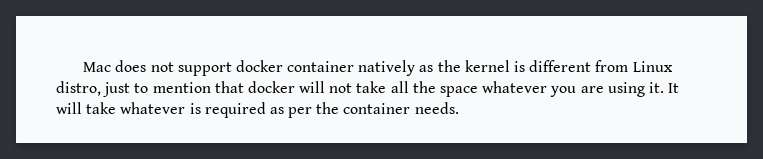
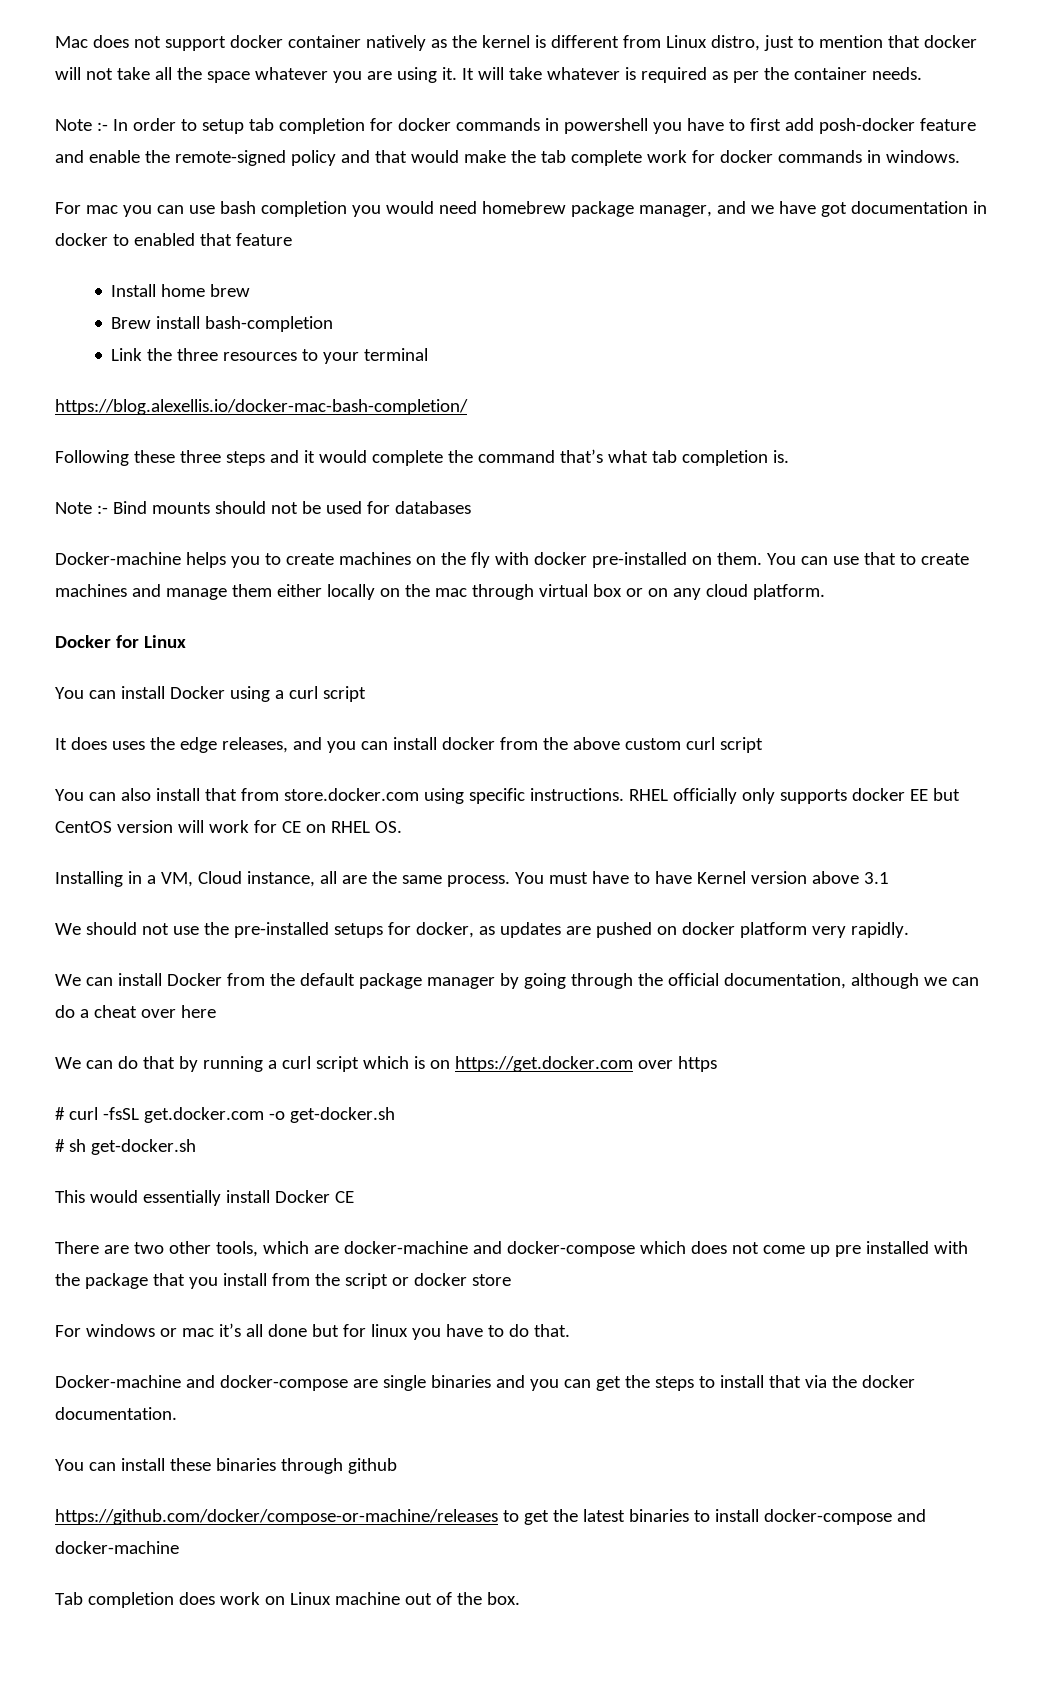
+ Note :- In order to setup tab completion for docker commands in powershell you have to first add posh-docker feature and enable the remote-signed policy and that would make the tab complete work for docker commands in windows.
+ For mac you can use bash completion you would need homebrew package manager, and we have got documentation in docker to enabled that feature
+ Install home brew
+ Brew install bash-completion
+ Link the three resources to your terminal
+ https://blog.alexellis.io/docker-mac-bash-completion/
+ Following these three steps and it would complete the command that’s what tab completion is.
+ Note :- Bind mounts should not be used for databases
+ Docker-machine helps you to create machines on the fly with docker pre-installed on them. You can use that to create machines and manage them either locally on the mac through virtual box or on any cloud platform.
+ Docker for Linux
+ You can install Docker using a curl script
+ It does uses the edge releases, and you can install docker from the above custom curl script
+ You can also install that from store.docker.com using specific instructions. RHEL officially only supports docker EE but CentOS version will work for CE on RHEL OS.
+ Installing in a VM, Cloud instance, all are the same process. You must have to have Kernel version above 3.1
+ We should not use the pre-installed setups for docker, as updates are pushed on docker platform very rapidly.
+ We can install Docker from the default package manager by going through the official documentation, although we can do a cheat over here
+ We can do that by running a curl script which is on https://get.docker.com over https
+ # curl -fsSL get.docker.com -o get-docker.sh
+ # sh get-docker.sh
+ This would essentially install Docker CE
+ There are two other tools, which are docker-machine and docker-compose which does not come up pre installed with the package that you install from the script or docker store
+ For windows or mac it’s all done but for linux you have to do that.
+ Docker-machine and docker-compose are single binaries and you can get the steps to install that via the docker documentation.
+ You can install these binaries through github
+ https://github.com/docker/compose-or-machine/releases to get the latest binaries to install docker-compose and docker-machine
+ Tab completion does work on Linux machine out of the box.

